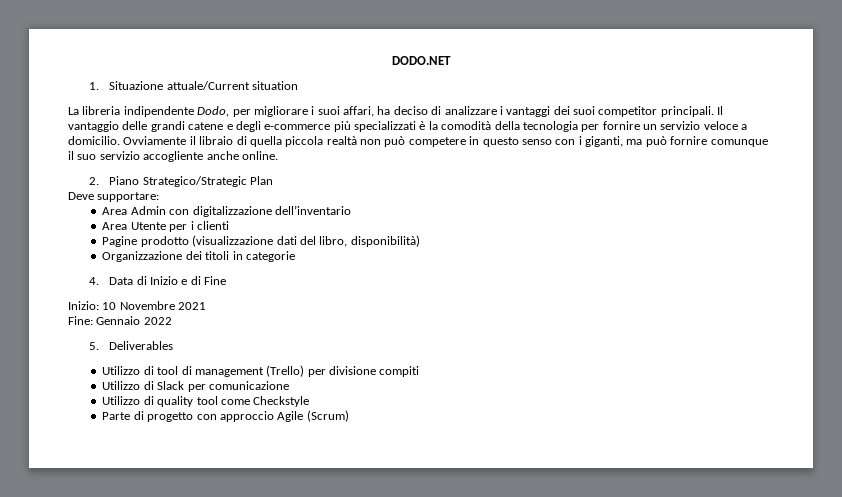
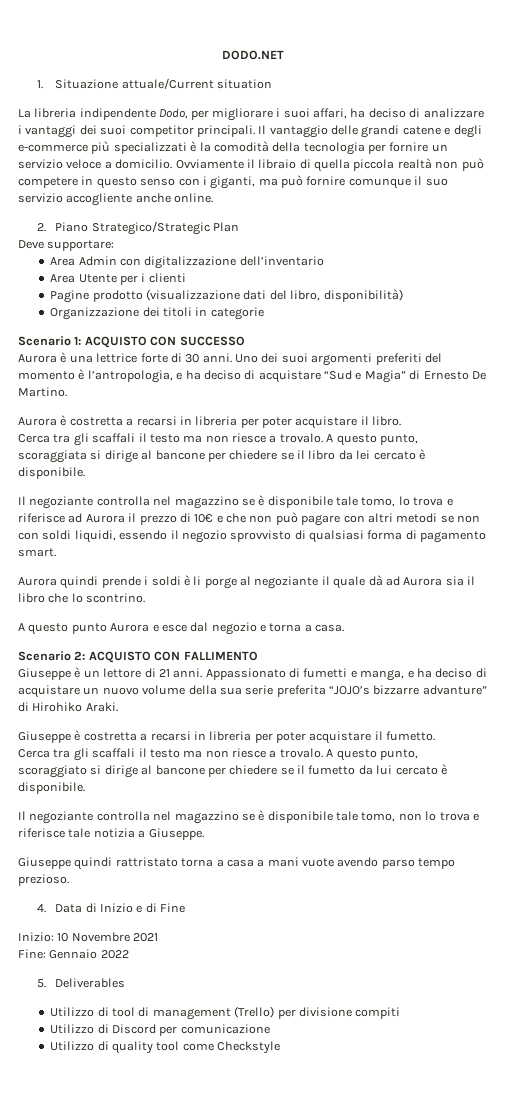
+ Scenario 1: ACQUISTO CON SUCCESSO
+ Aurora è una lettrice forte di 30 anni. Uno dei suoi argomenti preferiti del momento è l’antropologia, e ha deciso di acquistare “Sud e Magia” di Ernesto De Martino.
+ Aurora è costretta a recarsi in libreria per poter acquistare il libro.
+ Cerca tra gli scaffali il testo ma non riesce a trovalo. A questo punto, scoraggiata si dirige al bancone per chiedere se il libro da lei cercato è disponibile.
+ Il negoziante controlla nel magazzino se è disponibile tale tomo, lo trova e riferisce ad Aurora il prezzo di 10€ e che non può pagare con altri metodi se non con soldi liquidi, essendo il negozio sprovvisto di qualsiasi forma di pagamento smart.
+ Aurora quindi prende i soldi è li porge al negoziante il quale dà ad Aurora sia il libro che lo scontrino.
+ A questo punto Aurora e esce dal negozio e torna a casa.
+ Scenario 2: ACQUISTO CON FALLIMENTO
+ Giuseppe è un lettore di 21 anni. Appassionato di fumetti e manga, e ha deciso di acquistare un nuovo volume della sua serie preferita “JOJO’s bizzarre advanture” di Hirohiko Araki.
+ Giuseppe è costretta a recarsi in libreria per poter acquistare il fumetto.
+ Cerca tra gli scaffali il testo ma non riesce a trovalo. A questo punto, scoraggiato si dirige al bancone per chiedere se il fumetto da lui cercato è disponibile.
+ Il negoziante controlla nel magazzino se è disponibile tale tomo, non lo trova e riferisce tale notizia a Giuseppe.
+ Giuseppe quindi rattristato torna a casa a mani vuote avendo parso tempo prezioso.
- Utilizzo di Slack per comunicazione
+ Utilizzo di Discord per comunicazione
- Parte di progetto con approccio Agile (Scrum)

